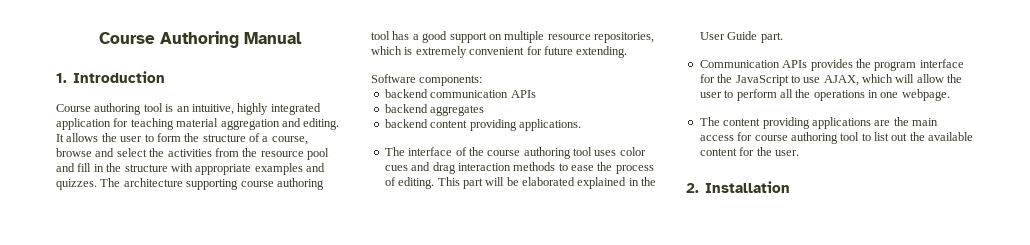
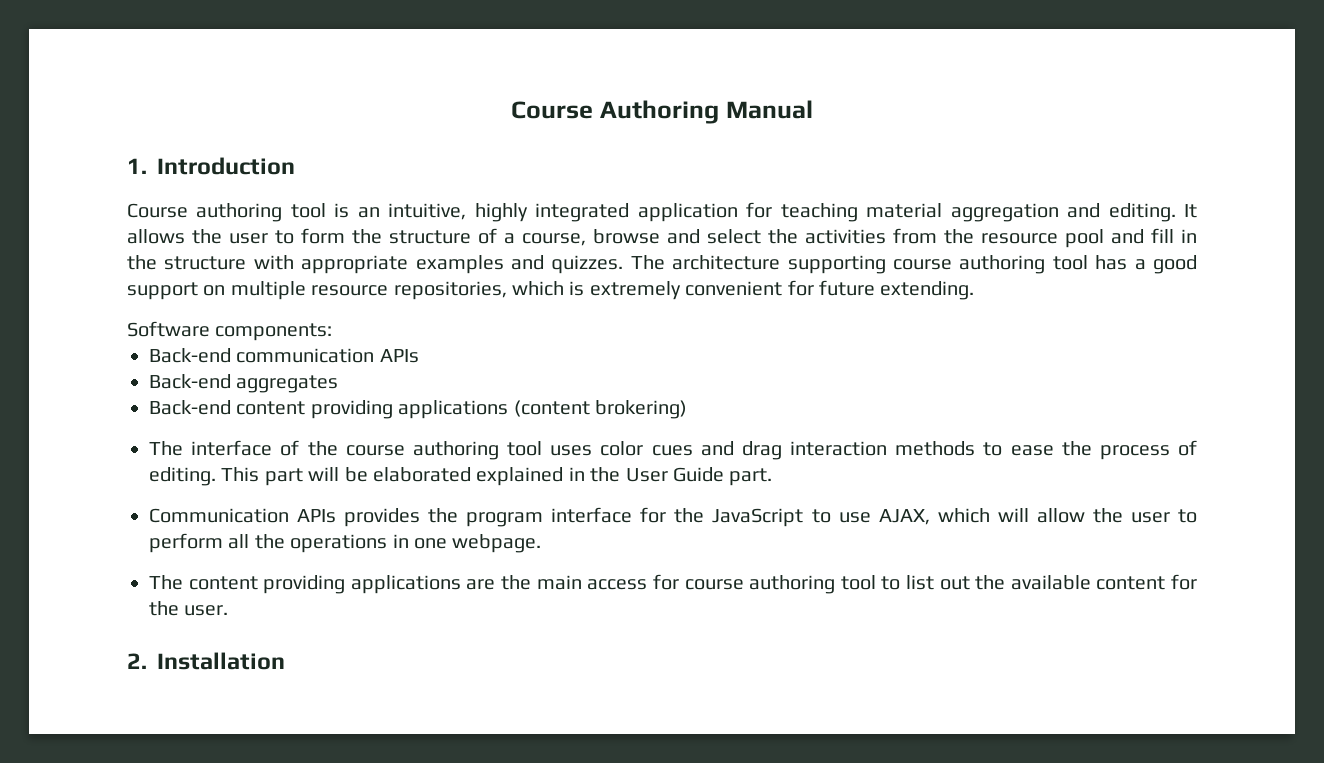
- backend communication APIs
+ Back-end communication APIs
- backend aggregates
+ Back-end aggregates
- backend content providing applications.
+ Back-end content providing applications (content brokering)

